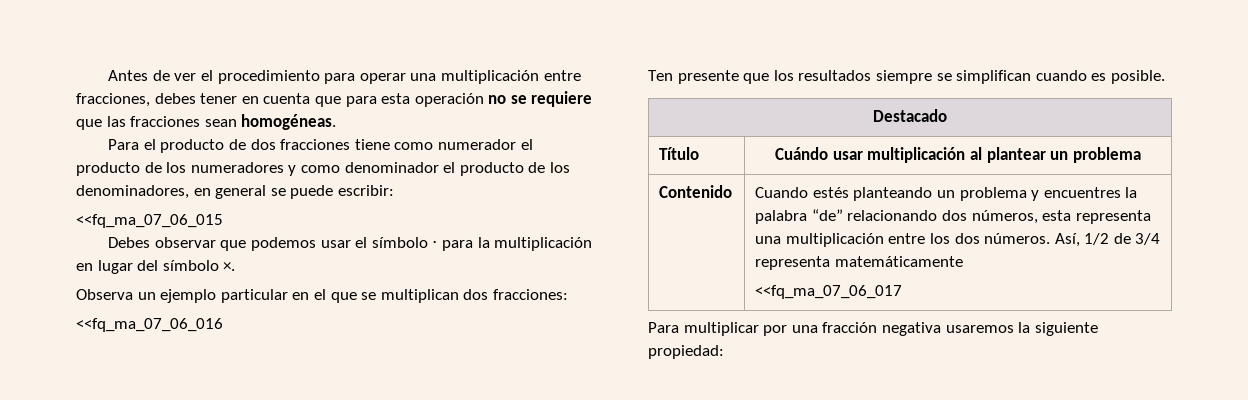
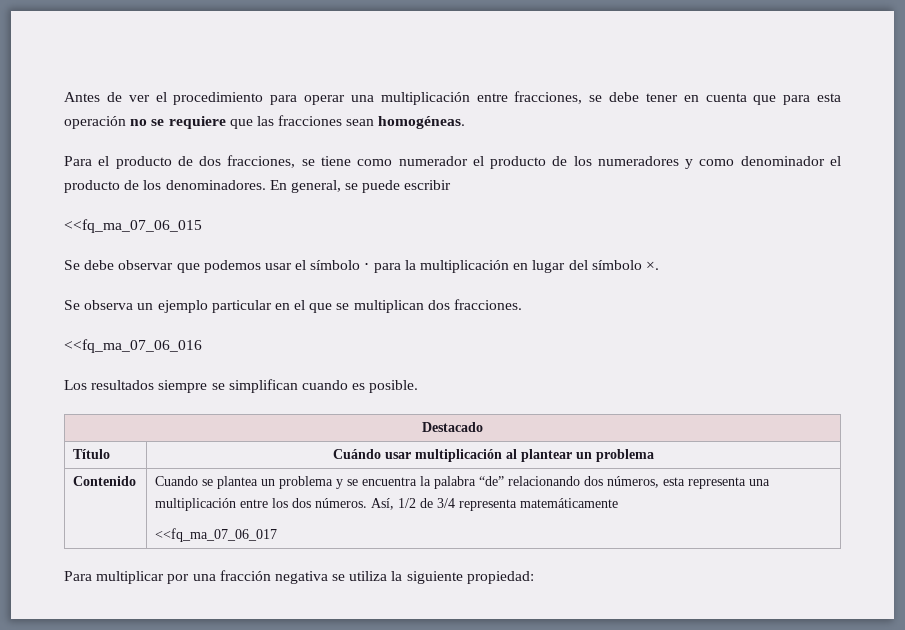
- Antes de ver el procedimiento para operar una multiplicación entre fracciones, debes tener en cuenta que para esta operación no se requiere que las fracciones sean homogéneas.
+ Antes de ver el procedimiento para operar una multiplicación entre fracciones, se debe tener en cuenta que para esta operación no se requiere que las fracciones sean homogéneas.
- Para el producto de dos fracciones tiene como numerador el producto de los numeradores y como denominador el producto de los denominadores, en general se puede escribir:
+ Para el producto de dos fracciones, se tiene como numerador el producto de los numeradores y como denominador el producto de los denominadores. En general, se puede escribir
- Debes observar que podemos usar el símbolo ⋅ para la multiplicación en lugar del símbolo ×.
+ Se debe observar que podemos usar el símbolo ⋅ para la multiplicación en lugar del símbolo ×.
- Observa un ejemplo particular en el que se multiplican dos fracciones:
+ Se observa un ejemplo particular en el que se multiplican dos fracciones.
- Ten presente que los resultados siempre se simplifican cuando es posible.
+ Los resultados siempre se simplifican cuando es posible.
- Contenido | Cuando estés planteando un problema y encuentres la palabra “de” relacionando dos números, esta representa una multiplicación entre los dos números. Así, 1/2 de 3/4 representa matemáticamente
+ Contenido | Cuando se plantea un problema y se encuentra la palabra “de” relacionando dos números, esta representa una multiplicación entre los dos números. Así, 1/2 de 3/4 representa matemáticamente
- Para multiplicar por una fracción negativa usaremos la siguiente propiedad:
+ Para multiplicar por una fracción negativa se utiliza la siguiente propiedad:

